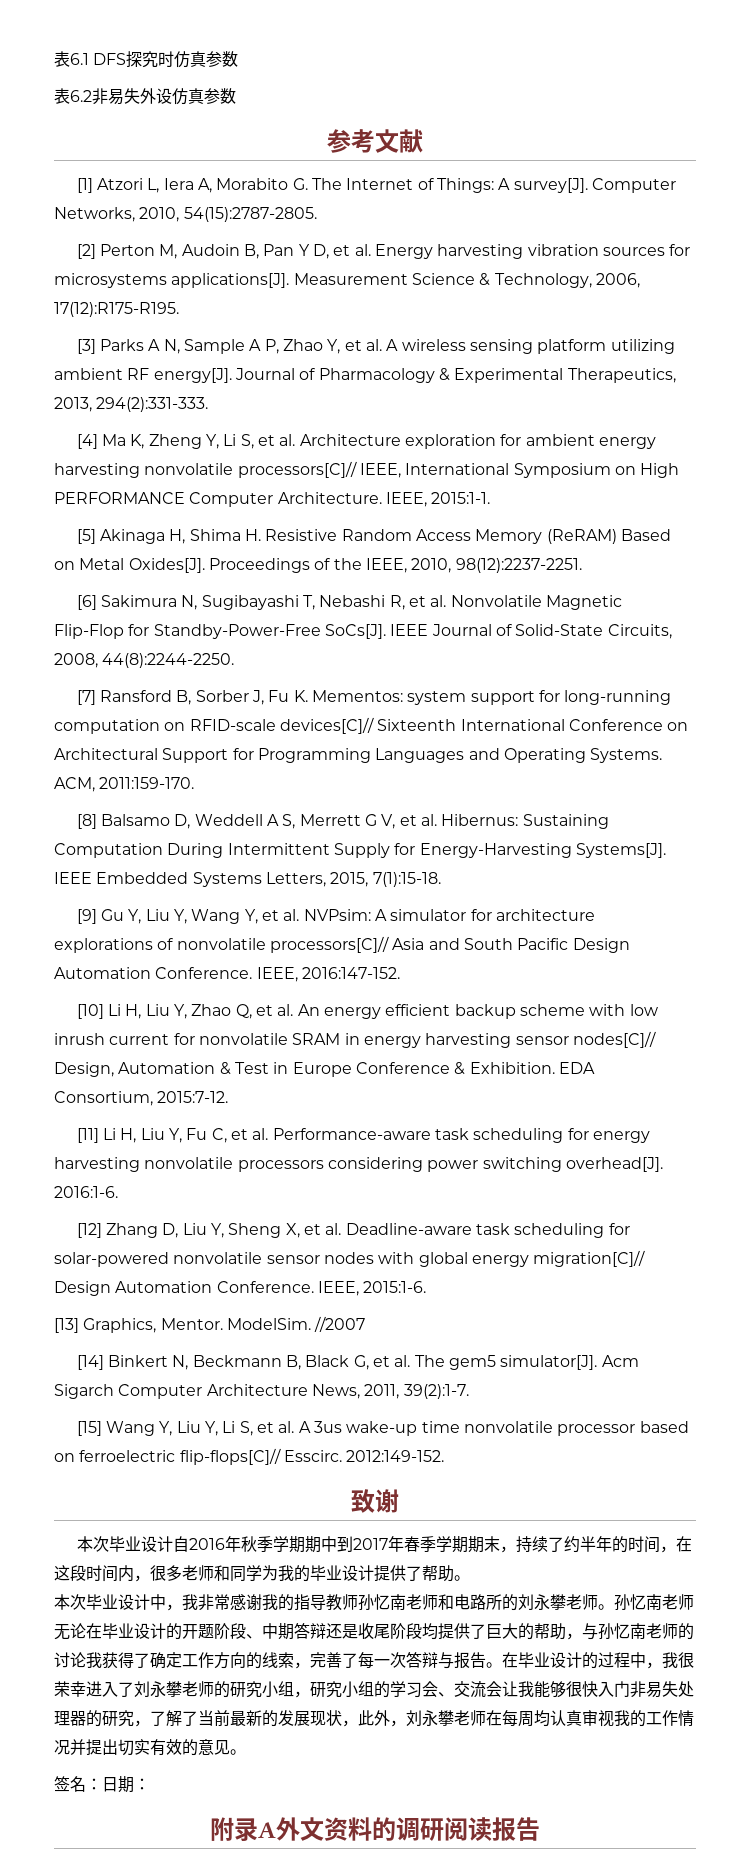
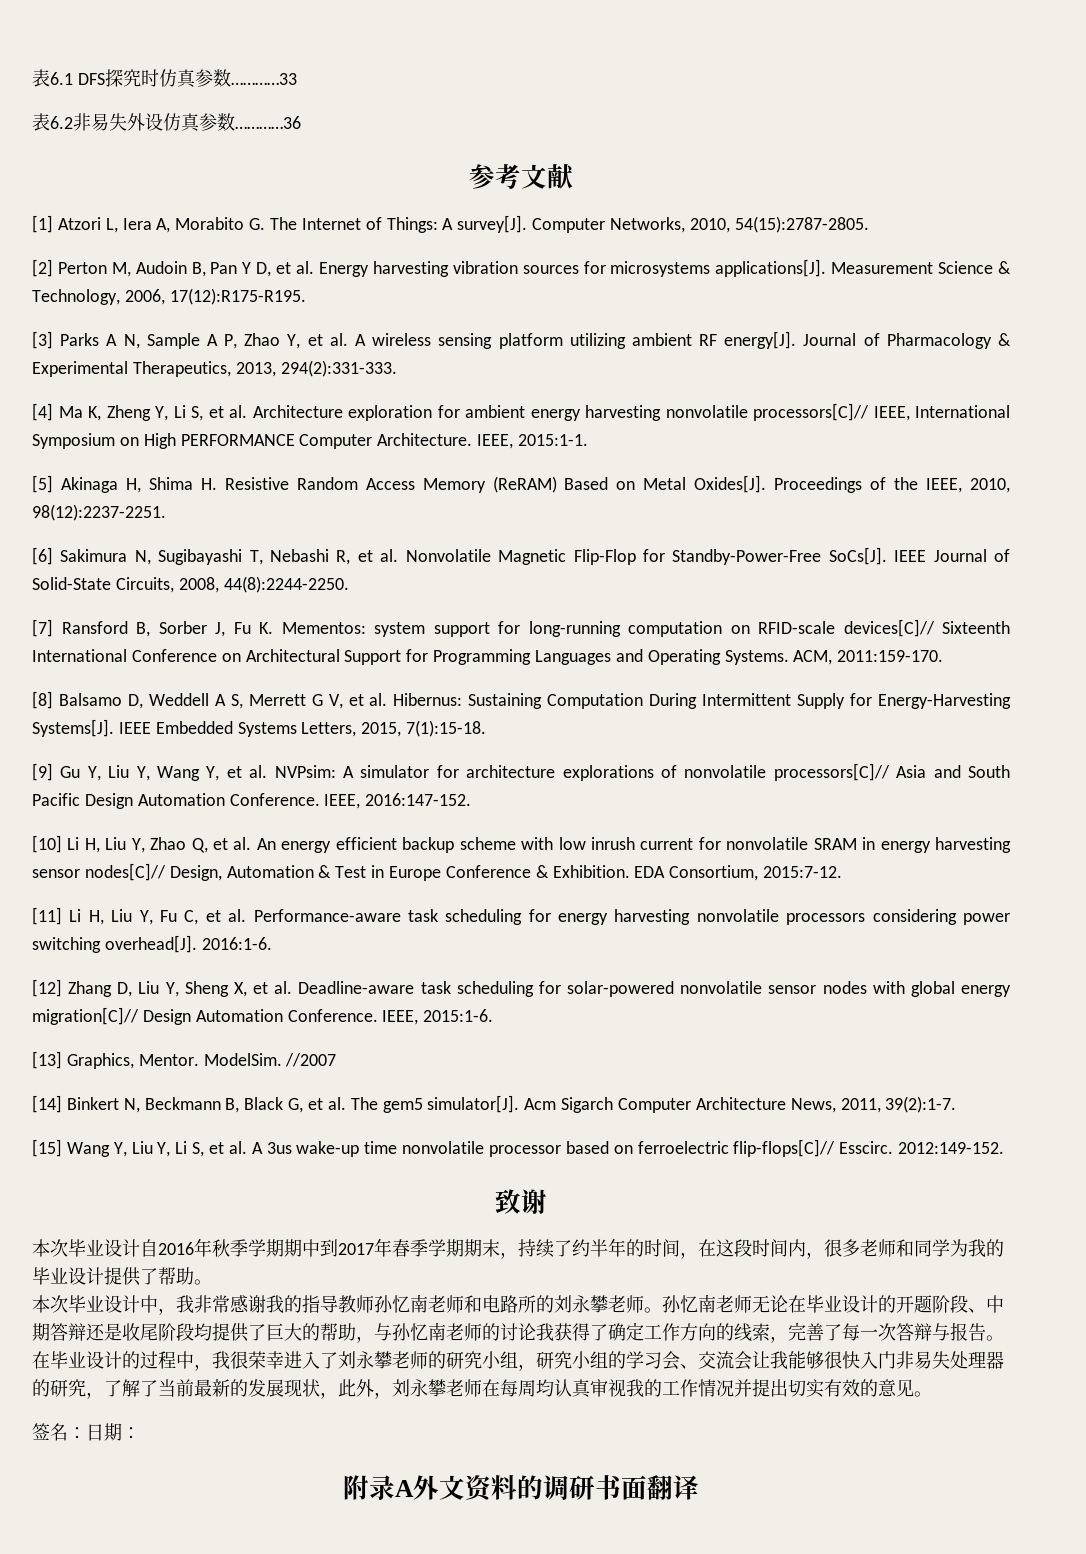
- 表6.1 DFS探究时仿真参数
+ 表6.1 DFS探究时仿真参数…………33
- 表6.2非易失外设仿真参数
+ 表6.2非易失外设仿真参数…………36
- 附录A外文资料的调研阅读报告
+ 附录A外文资料的调研书面翻译

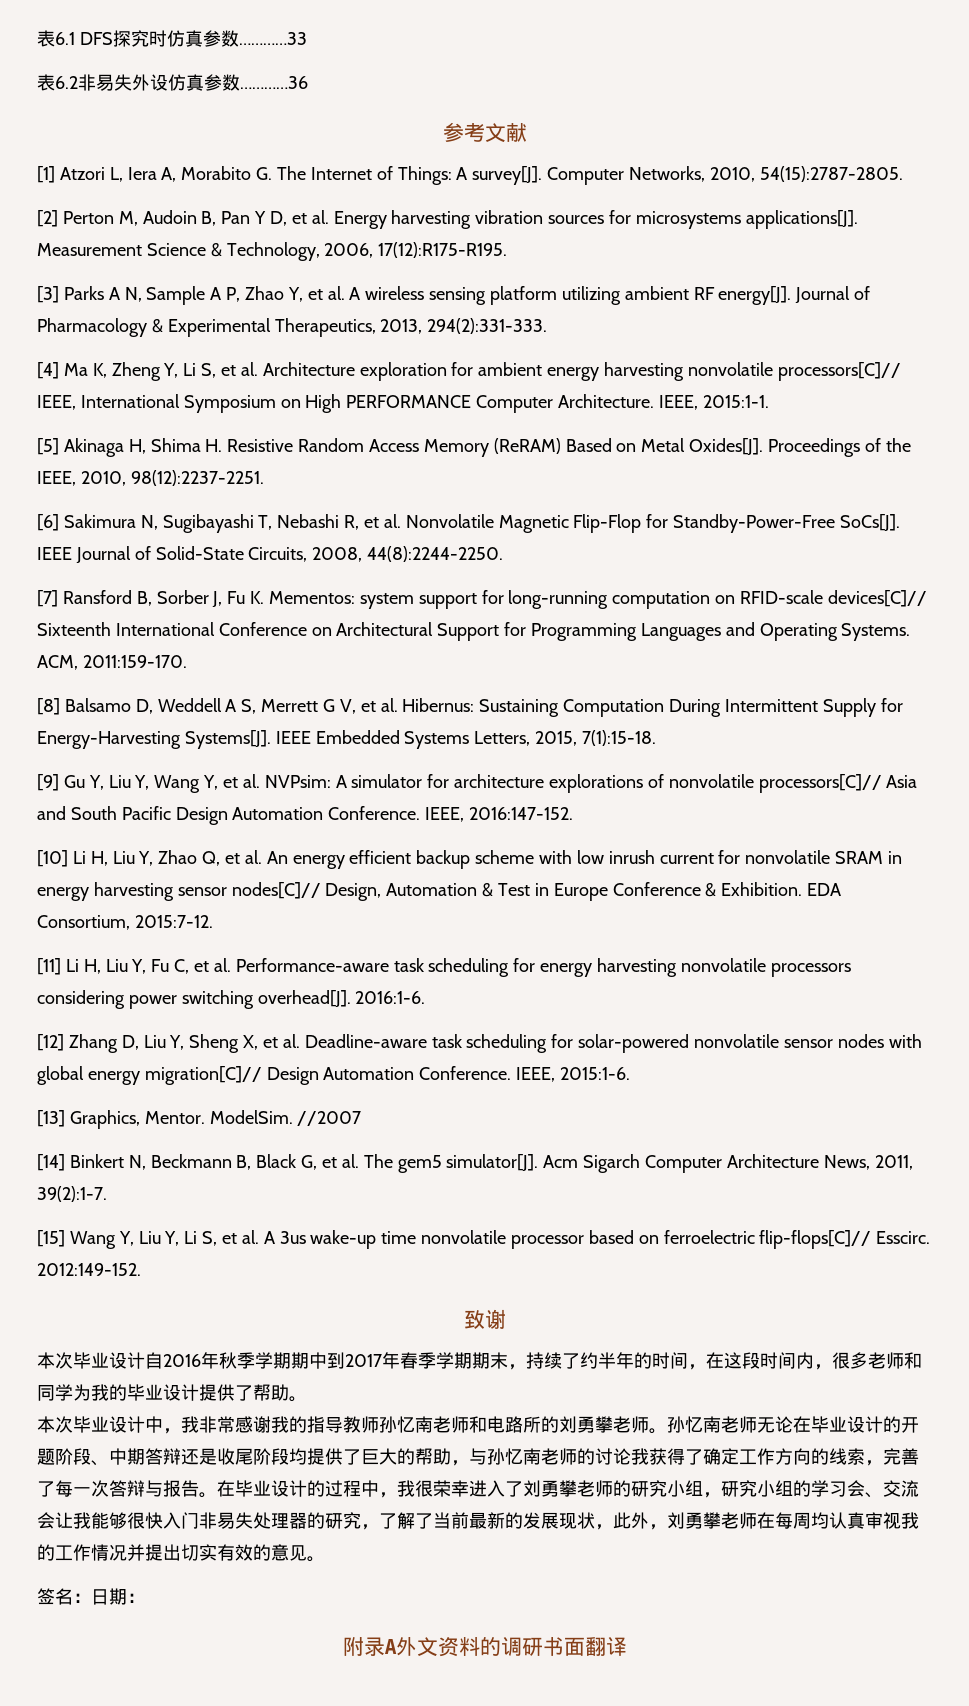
- 本次毕业设计中，我非常感谢我的指导教师孙忆南老师和电路所的刘永攀老师。
+ 本次毕业设计中，我非常感谢我的指导教师孙忆南老师和电路所的刘勇攀老师。
- 在毕业设计的过程中，我很荣幸进入了刘永攀老师的研究小组，研究小组的学习会、交流会让我能够很快入门非易失处理器的研究，了解了当前最新的发展现状，此外，刘永攀老师在每周均认真审视我的工作情况并提出切实有效的意见。
+ 在毕业设计的过程中，我很荣幸进入了刘勇攀老师的研究小组，研究小组的学习会、交流会让我能够很快入门非易失处理器的研究，了解了当前最新的发展现状，此外，刘勇攀老师在每周均认真审视我的工作情况并提出切实有效的意见。

